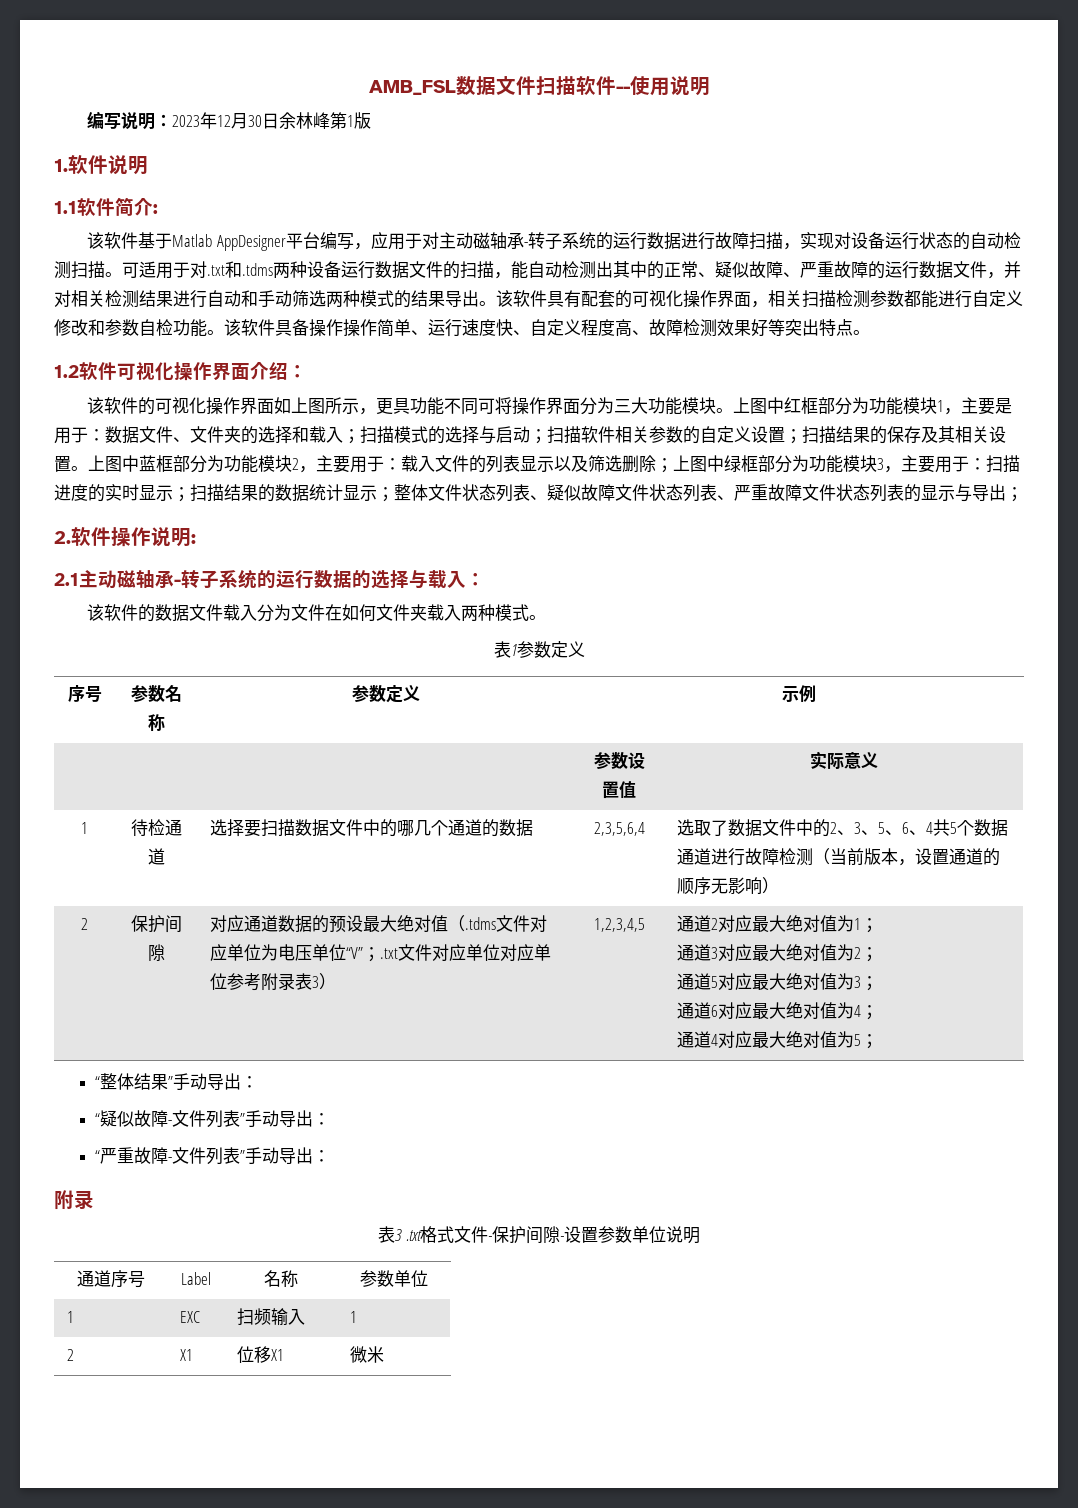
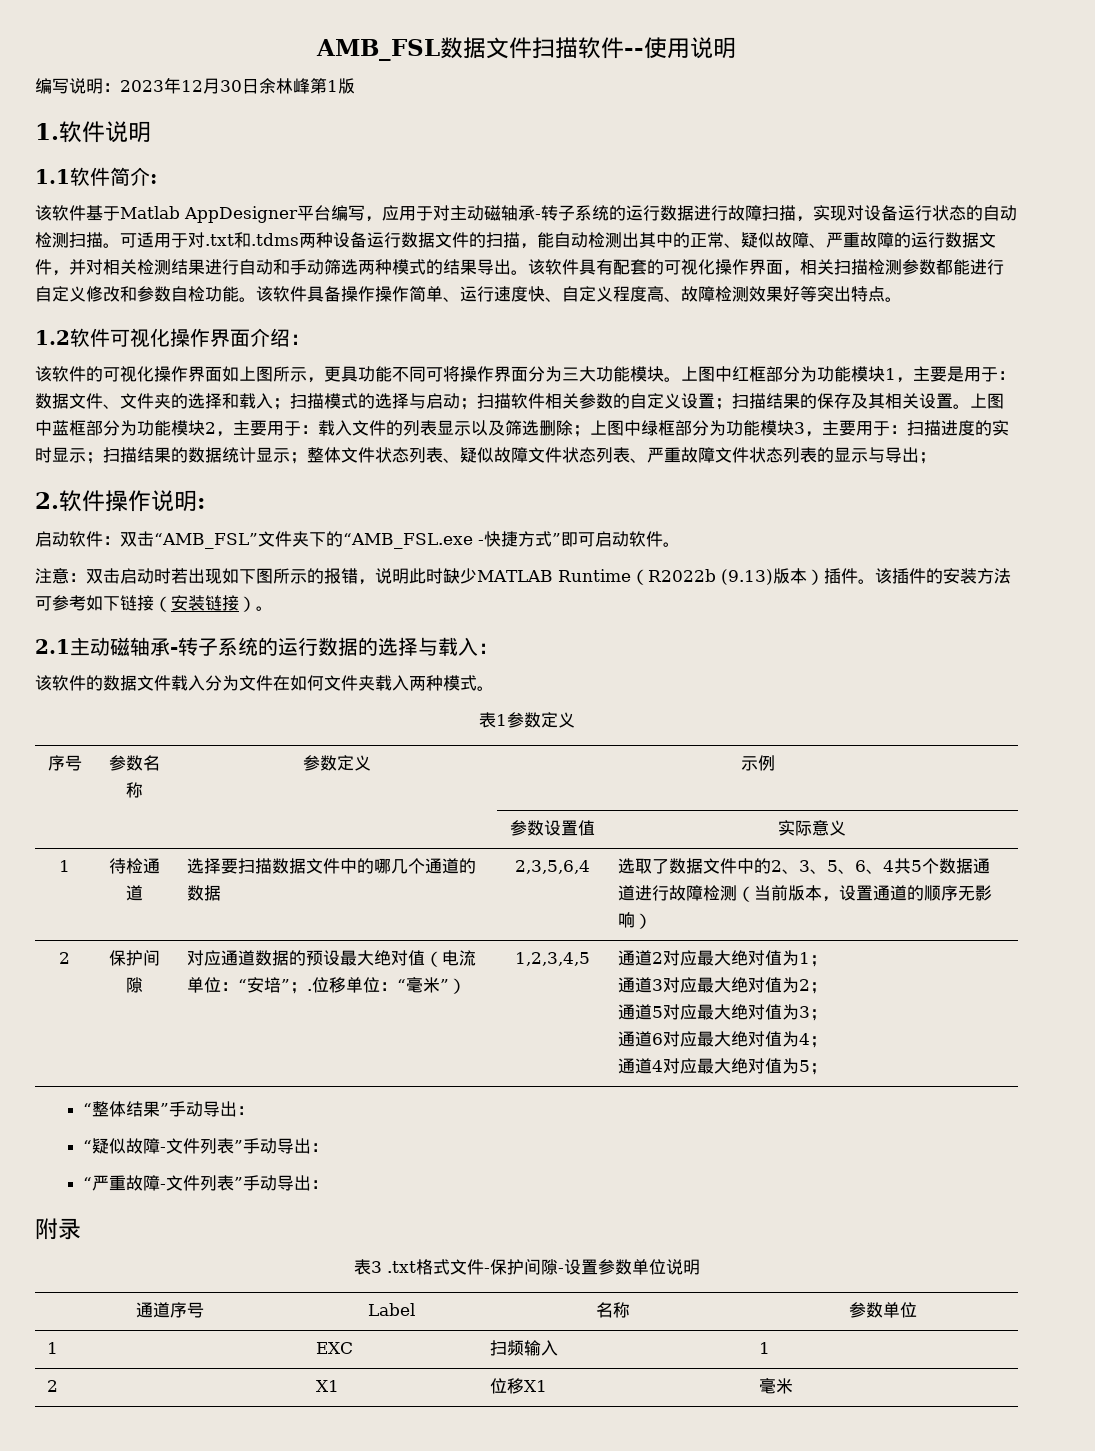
+ 启动软件：双击“AMB_FSL”文件夹下的“AMB_FSL.exe -快捷方式”即可启动软件。
+ 注意：双击启动时若出现如下图所示的报错，说明此时缺少MATLAB Runtime（R2022b (9.13)版本）插件。该插件的安装方法可参考如下链接（安装链接）。
- 对应通道数据的预设最大绝对值（.tdms文件对应单位为电压单位“V”；.txt文件对应单位对应单位参考附录表3）
+ 对应通道数据的预设最大绝对值（电流单位：“安培”；.位移单位：“毫米”）
- 2 | X1 | 位移X1 | 微米
+ 2 | X1 | 位移X1 | 毫米

